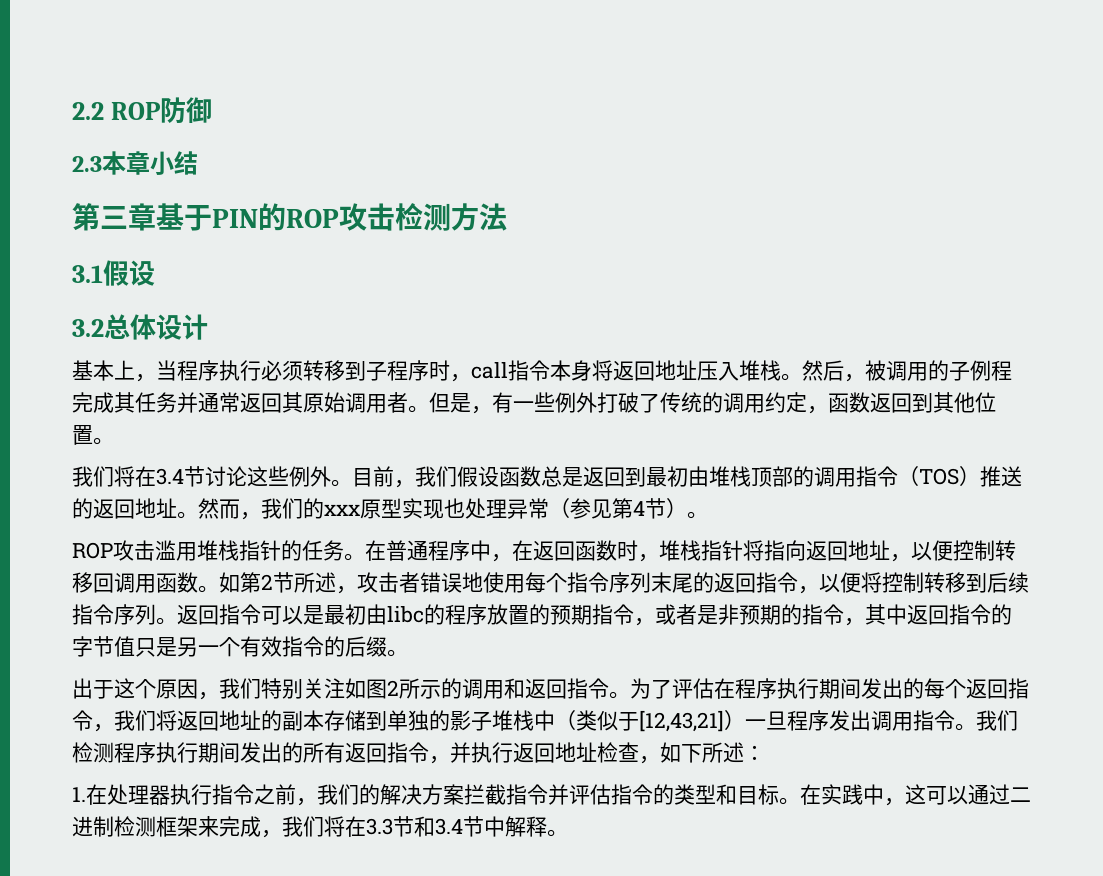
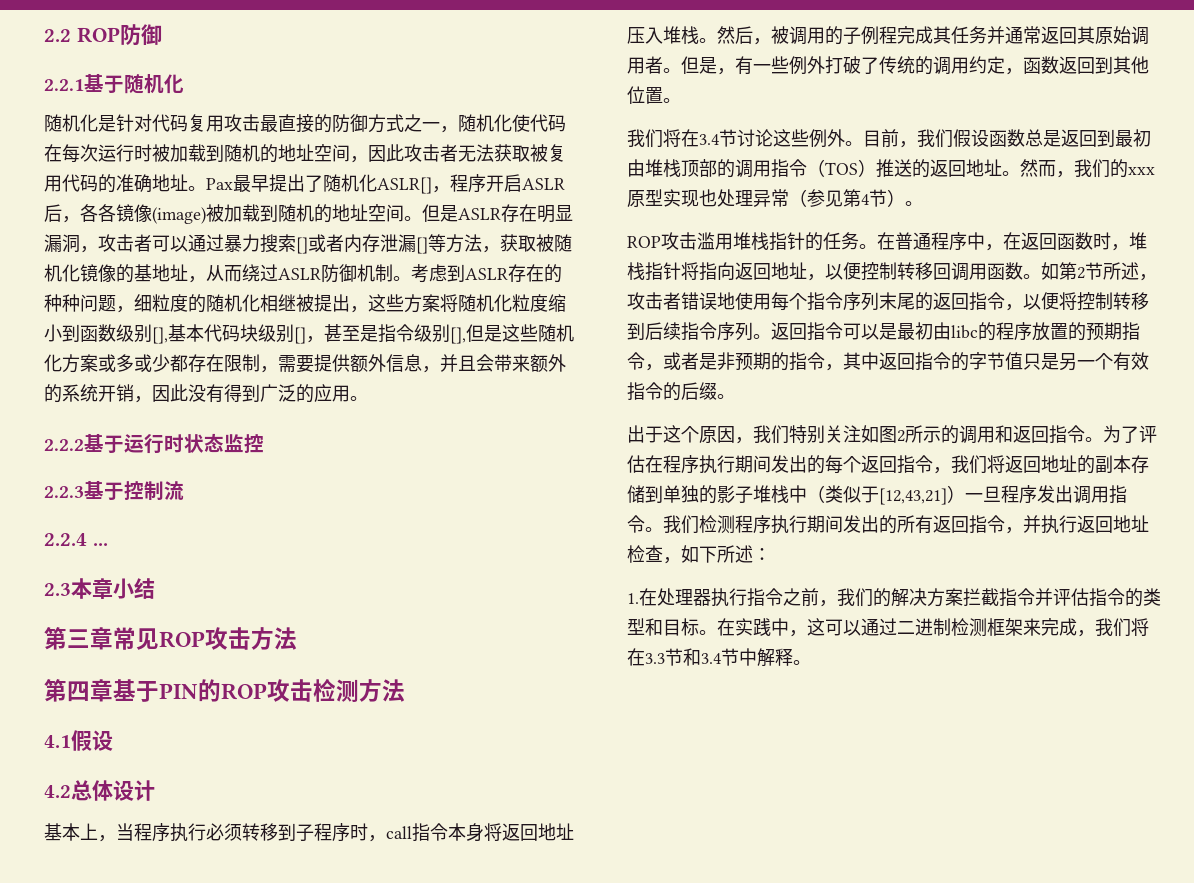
+ 2.2.1基于随机化
+ 随机化是针对代码复用攻击最直接的防御方式之一，随机化使代码在每次运行时被加载到随机的地址空间，因此攻击者无法获取被复用代码的准确地址。Pax最早提出了随机化ASLR[]，程序开启ASLR后，各各镜像(image)被加载到随机的地址空间。但是ASLR存在明显漏洞，攻击者可以通过暴力搜索[]或者内存泄漏[]等方法，获取被随机化镜像的基地址，从而绕过ASLR防御机制。考虑到ASLR存在的种种问题，细粒度的随机化相继被提出，这些方案将随机化粒度缩小到函数级别[],基本代码块级别[]，甚至是指令级别[],但是这些随机化方案或多或少都存在限制，需要提供额外信息，并且会带来额外的系统开销，因此没有得到广泛的应用。
+ 2.2.2基于运行时状态监控
+ 2.2.3基于控制流
+ 2.2.4 ...
  2.3本章小结
- 第三章基于PIN的ROP攻击检测方法
+ 第三章常见ROP攻击方法
+ 第四章基于PIN的ROP攻击检测方法
- 3.1假设
+ 4.1假设
- 3.2总体设计
+ 4.2总体设计

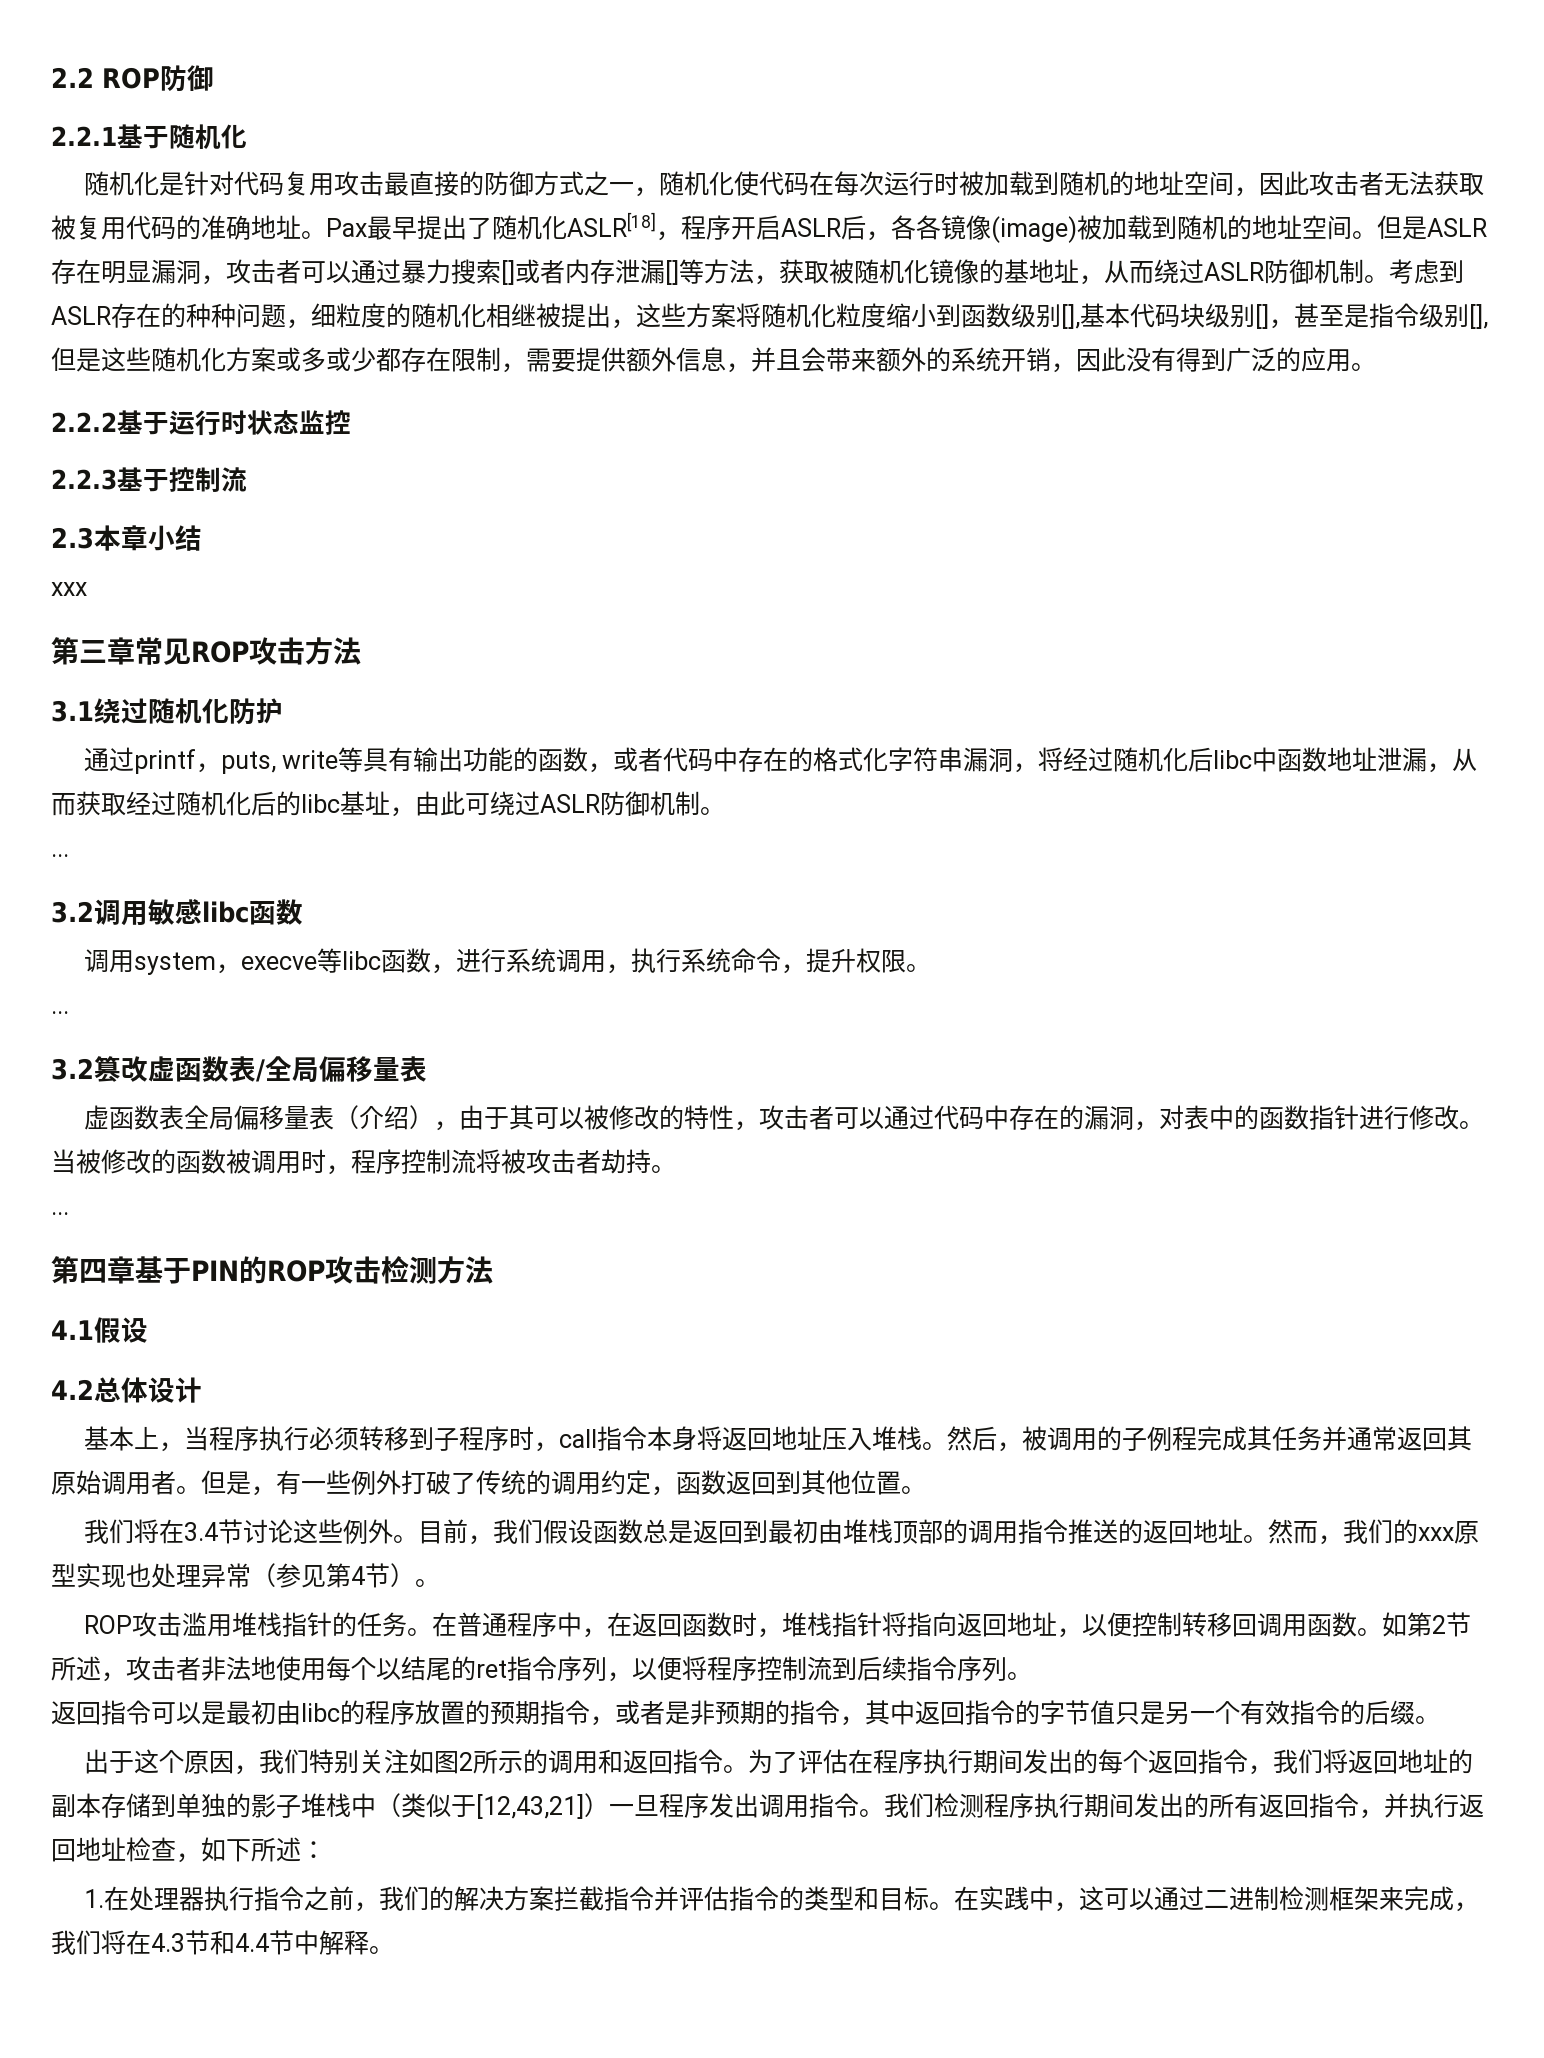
- Pax最早提出了随机化ASLR[]，程序开启ASLR后，各各镜像(image)被加载到随机的地址空间。
+ Pax最早提出了随机化ASLR[18]，程序开启ASLR后，各各镜像(image)被加载到随机的地址空间。
- 2.2.4 ...
  2.3本章小结
+ xxx
+ 3.1绕过随机化防护
+ 通过printf，puts, write等具有输出功能的函数，或者代码中存在的格式化字符串漏洞，将经过随机化后libc中函数地址泄漏，从而获取经过随机化后的libc基址，由此可绕过ASLR防御机制。
+ ...
+ 3.2调用敏感libc函数
+ 调用system，execve等libc函数，进行系统调用，执行系统命令，提升权限。
+ ...
+ 3.2篡改虚函数表/全局偏移量表
+ 虚函数表全局偏移量表（介绍），由于其可以被修改的特性，攻击者可以通过代码中存在的漏洞，对表中的函数指针进行修改。当被修改的函数被调用时，程序控制流将被攻击者劫持。
+ ...
- 目前，我们假设函数总是返回到最初由堆栈顶部的调用指令（TOS）推送的返回地址。
+ 目前，我们假设函数总是返回到最初由堆栈顶部的调用指令推送的返回地址。
- 如第2节所述，攻击者错误地使用每个指令序列末尾的返回指令，以便将控制转移到后续指令序列。返回指令可以是最初由libc的程序放置的预期指令，或者是非预期的指令，其中返回指令的字节值只是另一个有效指令的后缀。
+ 如第2节所述，攻击者非法地使用每个以结尾的ret指令序列，以便将程序控制流到后续指令序列。
+ 返回指令可以是最初由libc的程序放置的预期指令，或者是非预期的指令，其中返回指令的字节值只是另一个有效指令的后缀。
- 在实践中，这可以通过二进制检测框架来完成，我们将在3.3节和3.4节中解释。
+ 在实践中，这可以通过二进制检测框架来完成，我们将在4.3节和4.4节中解释。

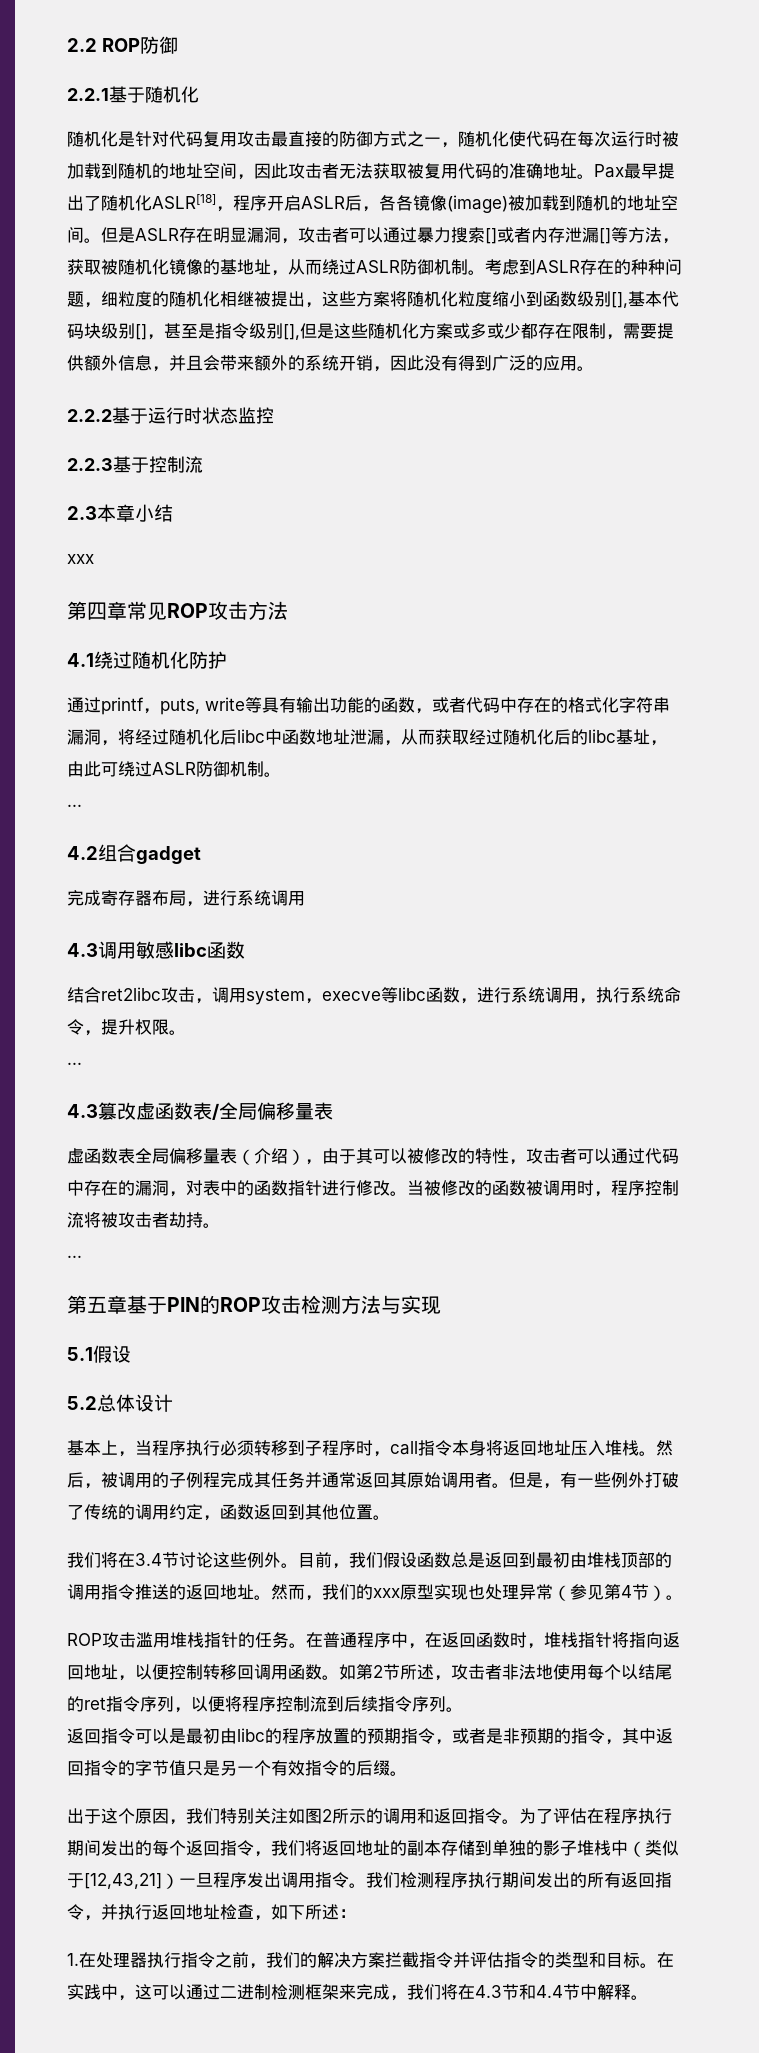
- 第三章常见ROP攻击方法
+ 第四章常见ROP攻击方法
- 3.1绕过随机化防护
+ 4.1绕过随机化防护
- 3.2调用敏感libc函数
+ 4.2组合gadget
+ 完成寄存器布局，进行系统调用
+ 4.3调用敏感libc函数
- 调用system，execve等libc函数，进行系统调用，执行系统命令，提升权限。
+ 结合ret2libc攻击，调用system，execve等libc函数，进行系统调用，执行系统命令，提升权限。
- 3.2篡改虚函数表/全局偏移量表
+ 4.3篡改虚函数表/全局偏移量表
- 第四章基于PIN的ROP攻击检测方法
- 4.1假设
+ 第五章基于PIN的ROP攻击检测方法与实现
+ 5.1假设
- 4.2总体设计
+ 5.2总体设计

